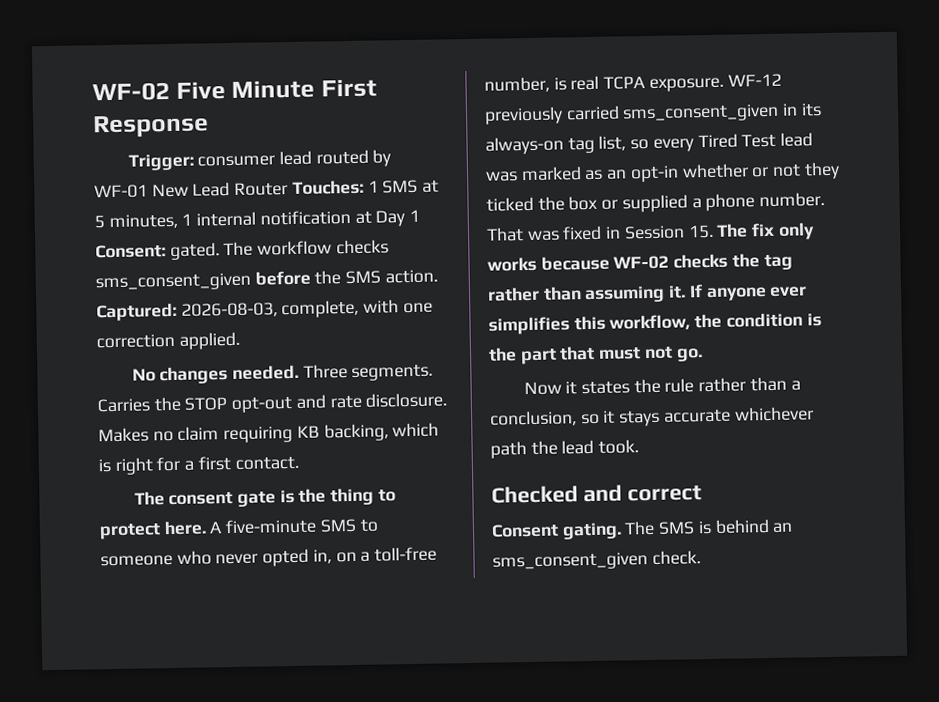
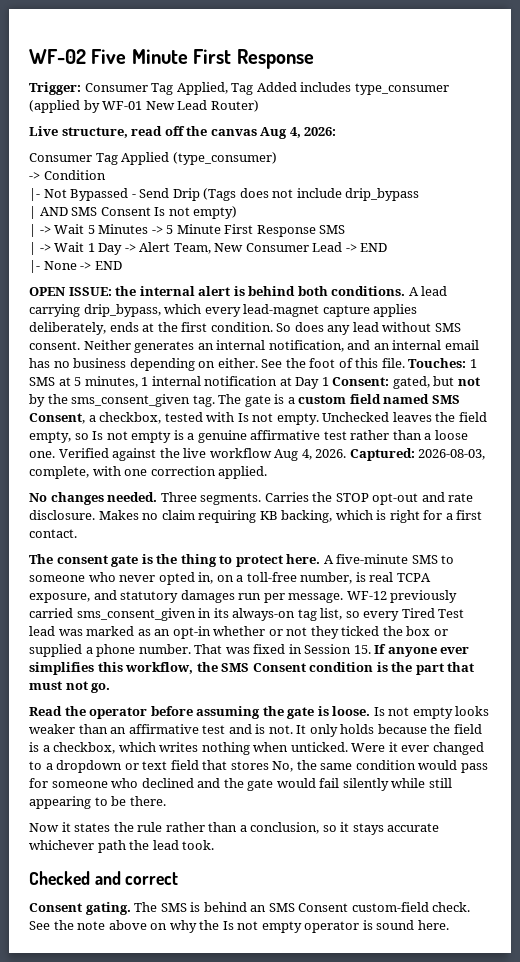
- Trigger: consumer lead routed by WF-01 New Lead Router Touches: 1 SMS at 5 minutes, 1 internal notification at Day 1 Consent: gated. The workflow checks sms_consent_given before the SMS action.
+ Trigger: Consumer Tag Applied, Tag Added includes type_consumer (applied by WF-01 New Lead Router)
+ Live structure, read off the canvas Aug 4, 2026:
+ Consumer Tag Applied (type_consumer)
+ -> Condition
+ |- Not Bypassed - Send Drip (Tags does not include drip_bypass
+ | AND SMS Consent Is not empty)
+ | -> Wait 5 Minutes -> 5 Minute First Response SMS
+ | -> Wait 1 Day -> Alert Team, New Consumer Lead -> END
+ |- None -> END
+ OPEN ISSUE: the internal alert is behind both conditions. A lead carrying drip_bypass, which every lead-magnet capture applies deliberately, ends at the first condition. So does any lead without SMS consent. Neither generates an internal notification, and an internal email has no business depending on either. See the foot of this file. Touches: 1 SMS at 5 minutes, 1 internal notification at Day 1 Consent: gated, but not by the sms_consent_given tag. The gate is a custom field named SMS Consent, a checkbox, tested with Is not empty. Unchecked leaves the field empty, so Is not empty is a genuine affirmative test rather than a loose one. Verified against the live workflow Aug 4, 2026.
- A five-minute SMS to someone who never opted in, on a toll-free number, is real TCPA exposure.
+ A five-minute SMS to someone who never opted in, on a toll-free number, is real TCPA exposure, and statutory damages run per message.
- That was fixed in Session 15. The fix only works because WF-02 checks the tag rather than assuming it. If anyone ever simplifies this workflow, the condition is the part that must not go.
+ That was fixed in Session 15. If anyone ever simplifies this workflow, the SMS Consent condition is the part that must not go.
+ Read the operator before assuming the gate is loose. Is not empty looks weaker than an affirmative test and is not. It only holds because the field is a checkbox, which writes nothing when unticked. Were it ever changed to a dropdown or text field that stores No, the same condition would pass for someone who declined and the gate would fail silently while still appearing to be there.
- The SMS is behind an sms_consent_given check.
+ The SMS is behind an SMS Consent custom-field check. See the note above on why the Is not empty operator is sound here.

